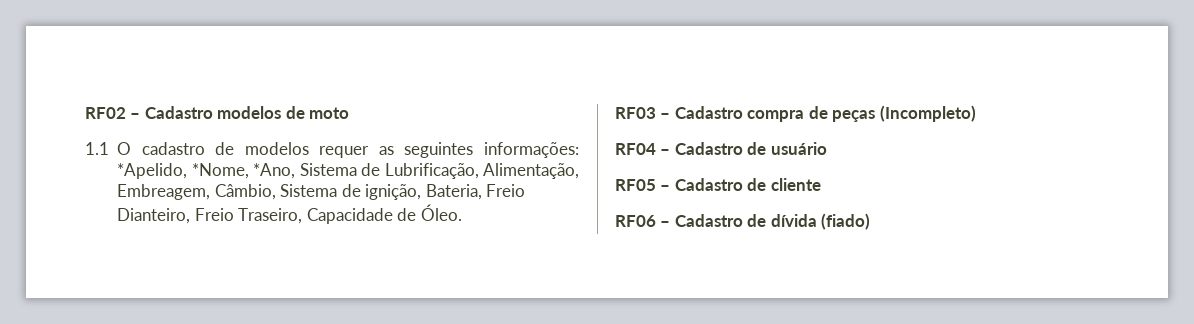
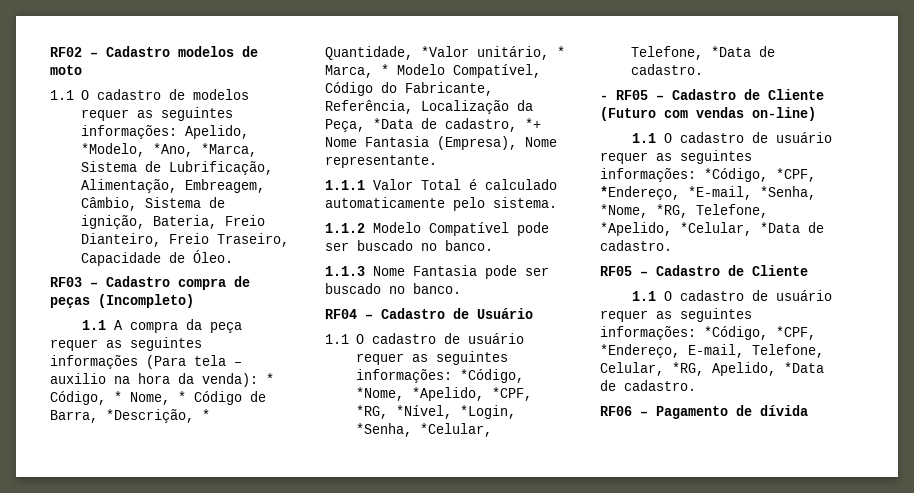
- 1.1 O cadastro de modelos requer as seguintes informações: *Apelido, *Nome, *Ano, Sistema de Lubrificação, Alimentação, Embreagem, Câmbio, Sistema de ignição, Bateria, Freio Dianteiro, Freio Traseiro, Capacidade de Óleo.
+ 1.1 O cadastro de modelos requer as seguintes informações: Apelido, *Modelo, *Ano, *Marca, Sistema de Lubrificação, Alimentação, Embreagem, Câmbio, Sistema de ignição, Bateria, Freio Dianteiro, Freio Traseiro, Capacidade de Óleo.
- RF04 – Cadastro de usuário
- RF05 – Cadastro de cliente
+ 1.1 A compra da peça requer as seguintes informações (Para tela – auxilio na hora da venda): * Código, * Nome, * Código de Barra, *Descrição, * Quantidade, *Valor unitário, * Marca, * Modelo Compatível, Código do Fabricante, Referência, Localização da Peça, *Data de cadastro, *+ Nome Fantasia (Empresa), Nome representante.
+ 1.1.1 Valor Total é calculado automaticamente pelo sistema.
+ 1.1.2 Modelo Compatível pode ser buscado no banco.
+ 1.1.3 Nome Fantasia pode ser buscado no banco.
+ RF04 – Cadastro de Usuário
+ 1.1 O cadastro de usuário requer as seguintes informações: *Código, *Nome, *Apelido, *CPF, *RG, *Nível, *Login, *Senha, *Celular, Telefone, *Data de cadastro.
+ - RF05 – Cadastro de Cliente (Futuro com vendas on-line)
+ 1.1 O cadastro de usuário requer as seguintes informações: *Código, *CPF, *Endereço, *E-mail, *Senha, *Nome, *RG, Telefone, *Apelido, *Celular, *Data de cadastro.
+ RF05 – Cadastro de Cliente
+ 1.1 O cadastro de usuário requer as seguintes informações: *Código, *CPF, *Endereço, E-mail, Telefone, Celular, *RG, Apelido, *Data de cadastro.
- RF06 – Cadastro de dívida (fiado)
+ RF06 – Pagamento de dívida

